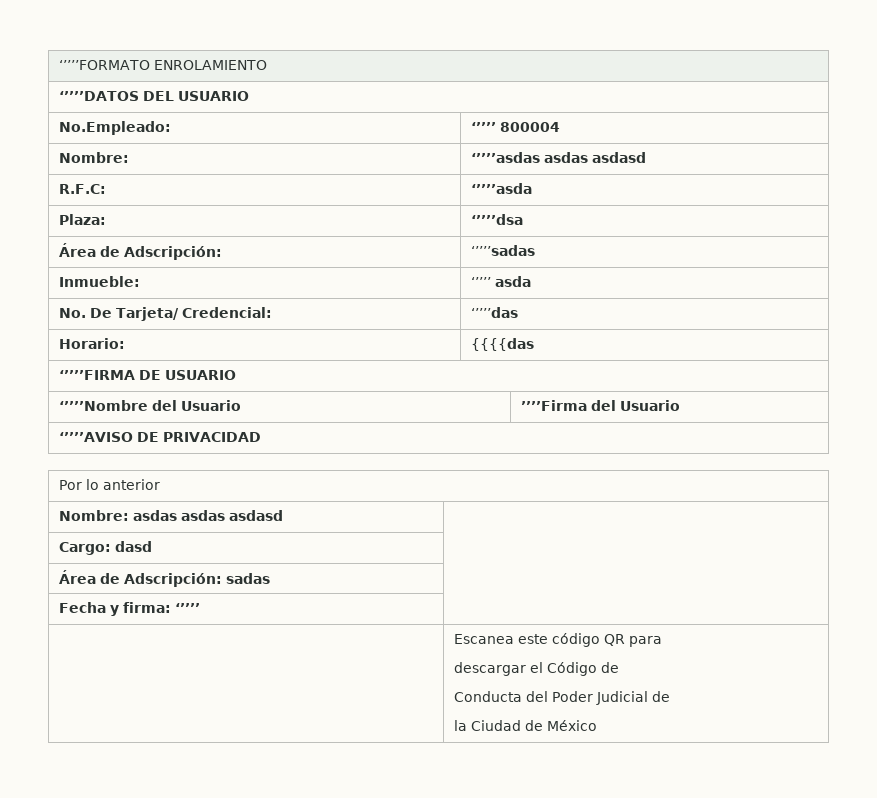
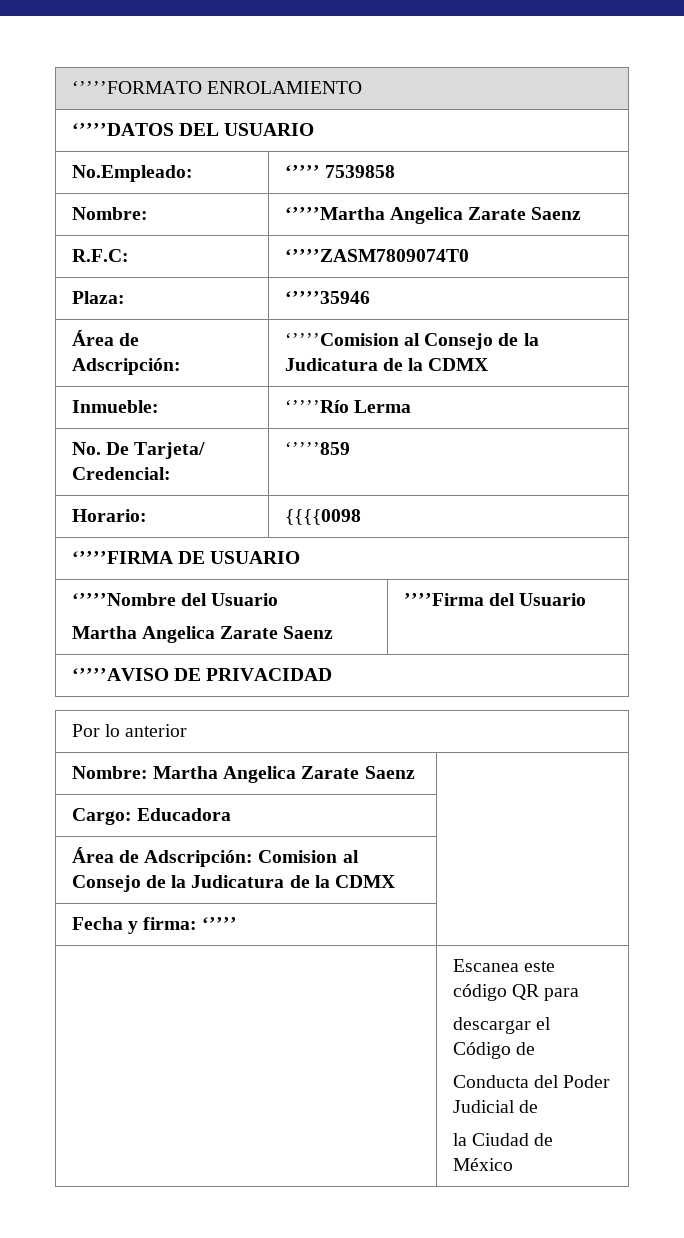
- No.Empleado: | ‘’’’’ 800004
+ No.Empleado: | ‘’’’’ 7539858
- Nombre: | ‘’’’’asdas asdas asdasd
+ Nombre: | ‘’’’’Martha Angelica Zarate Saenz
- R.F.C: | ‘’’’’asda
+ R.F.C: | ‘’’’’ZASM7809074T0
- Plaza: | ‘’’’’dsa
+ Plaza: | ‘’’’’35946
- Área de Adscripción: | ‘’’’’sadas
+ Área de Adscripción: | ‘’’’’Comision al Consejo de la Judicatura de la CDMX
- Inmueble: | ‘’’’’ asda
+ Inmueble: | ‘’’’’Río Lerma
- No. De Tarjeta/ Credencial: | ‘’’’’das
+ No. De Tarjeta/ Credencial: | ‘’’’’859
- Horario: | {{{{das
+ Horario: | {{{{0098
- ‘’’’’Nombre del Usuario | ’’’’Firma del Usuario
+ ‘’’’’Nombre del Usuario
+ Martha Angelica Zarate Saenz | ’’’’Firma del Usuario
- Nombre: asdas asdas asdasd |
+ Nombre: Martha Angelica Zarate Saenz |
- Cargo: dasd |
- Área de Adscripción: sadas |
+ Cargo: Educadora |
+ Área de Adscripción: Comision al Consejo de la Judicatura de la CDMX |

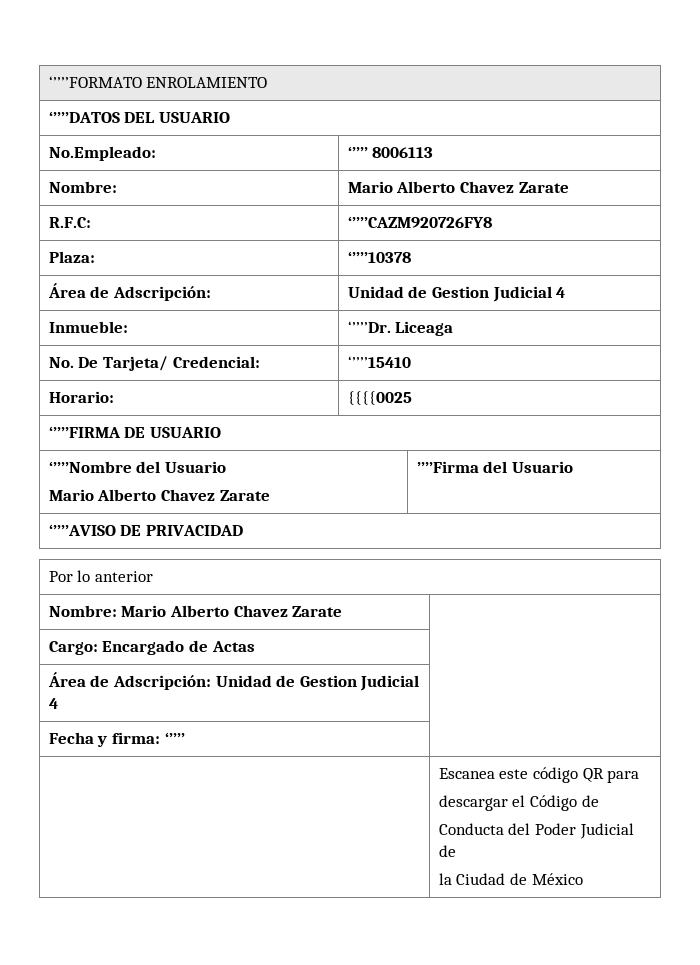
- No.Empleado: | ‘’’’’ 7539858
+ No.Empleado: | ‘’’’’ 8006113
- Nombre: | ‘’’’’Martha Angelica Zarate Saenz
+ Nombre: | Mario Alberto Chavez Zarate
- R.F.C: | ‘’’’’ZASM7809074T0
+ R.F.C: | ‘’’’’CAZM920726FY8
- Plaza: | ‘’’’’35946
+ Plaza: | ‘’’’’10378
- Área de Adscripción: | ‘’’’’Comision al Consejo de la Judicatura de la CDMX
+ Área de Adscripción: | Unidad de Gestion Judicial 4
- Inmueble: | ‘’’’’Río Lerma
+ Inmueble: | ‘’’’’Dr. Liceaga
- No. De Tarjeta/ Credencial: | ‘’’’’859
+ No. De Tarjeta/ Credencial: | ‘’’’’15410
- Horario: | {{{{0098
+ Horario: | {{{{0025
  ‘’’’’Nombre del Usuario
- Martha Angelica Zarate Saenz | ’’’’Firma del Usuario
+ Mario Alberto Chavez Zarate | ’’’’Firma del Usuario
- Nombre: Martha Angelica Zarate Saenz |
+ Nombre: Mario Alberto Chavez Zarate |
- Cargo: Educadora |
- Área de Adscripción: Comision al Consejo de la Judicatura de la CDMX |
+ Cargo: Encargado de Actas |
+ Área de Adscripción: Unidad de Gestion Judicial 4 |

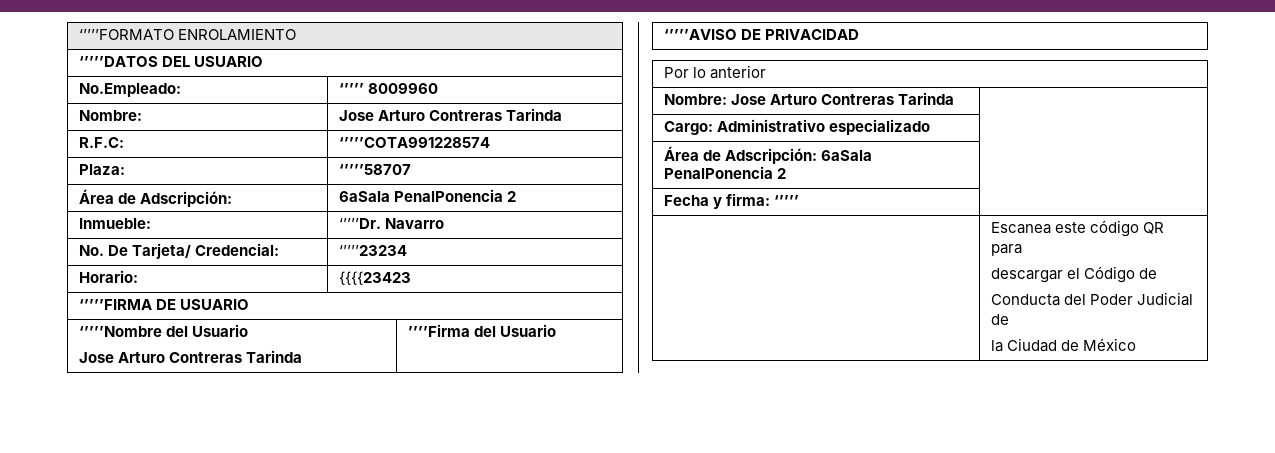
- No.Empleado: | ‘’’’’ 8006113
+ No.Empleado: | ‘’’’’ 8009960
- Nombre: | Mario Alberto Chavez Zarate
+ Nombre: | Jose Arturo Contreras Tarinda
- R.F.C: | ‘’’’’CAZM920726FY8
+ R.F.C: | ‘’’’’COTA991228574
- Plaza: | ‘’’’’10378
+ Plaza: | ‘’’’’58707
- Área de Adscripción: | Unidad de Gestion Judicial 4
+ Área de Adscripción: | 6aSala PenalPonencia 2
- Inmueble: | ‘’’’’Dr. Liceaga
+ Inmueble: | ‘’’’’Dr. Navarro
- No. De Tarjeta/ Credencial: | ‘’’’’15410
+ No. De Tarjeta/ Credencial: | ‘’’’’23234
- Horario: | {{{{0025
+ Horario: | {{{{23423
  ‘’’’’Nombre del Usuario
- Mario Alberto Chavez Zarate | ’’’’Firma del Usuario
+ Jose Arturo Contreras Tarinda | ’’’’Firma del Usuario
- Nombre: Mario Alberto Chavez Zarate |
- Cargo: Encargado de Actas |
- Área de Adscripción: Unidad de Gestion Judicial 4 |
+ Nombre: Jose Arturo Contreras Tarinda |
+ Cargo: Administrativo especializado |
+ Área de Adscripción: 6aSala PenalPonencia 2 |

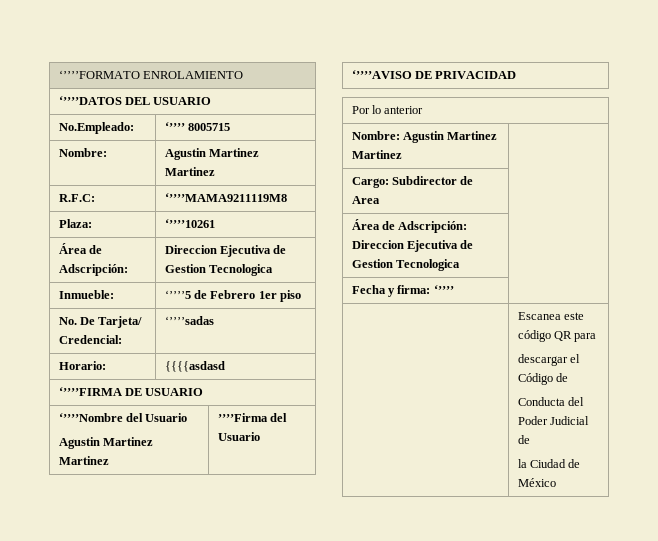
- No.Empleado: | ‘’’’’ 8009960
+ No.Empleado: | ‘’’’’ 8005715
- Nombre: | Jose Arturo Contreras Tarinda
+ Nombre: | Agustin Martinez Martinez
- R.F.C: | ‘’’’’COTA991228574
+ R.F.C: | ‘’’’’MAMA9211119M8
- Plaza: | ‘’’’’58707
+ Plaza: | ‘’’’’10261
- Área de Adscripción: | 6aSala PenalPonencia 2
- Inmueble: | ‘’’’’Dr. Navarro
+ Área de Adscripción: | Direccion Ejecutiva de Gestion Tecnologica
+ Inmueble: | ‘’’’’5 de Febrero 1er piso
- No. De Tarjeta/ Credencial: | ‘’’’’23234
+ No. De Tarjeta/ Credencial: | ‘’’’’sadas
- Horario: | {{{{23423
+ Horario: | {{{{asdasd
  ‘’’’’Nombre del Usuario
- Jose Arturo Contreras Tarinda | ’’’’Firma del Usuario
+ Agustin Martinez Martinez | ’’’’Firma del Usuario
- Nombre: Jose Arturo Contreras Tarinda |
- Cargo: Administrativo especializado |
- Área de Adscripción: 6aSala PenalPonencia 2 |
+ Nombre: Agustin Martinez Martinez |
+ Cargo: Subdirector de Area |
+ Área de Adscripción: Direccion Ejecutiva de Gestion Tecnologica |

